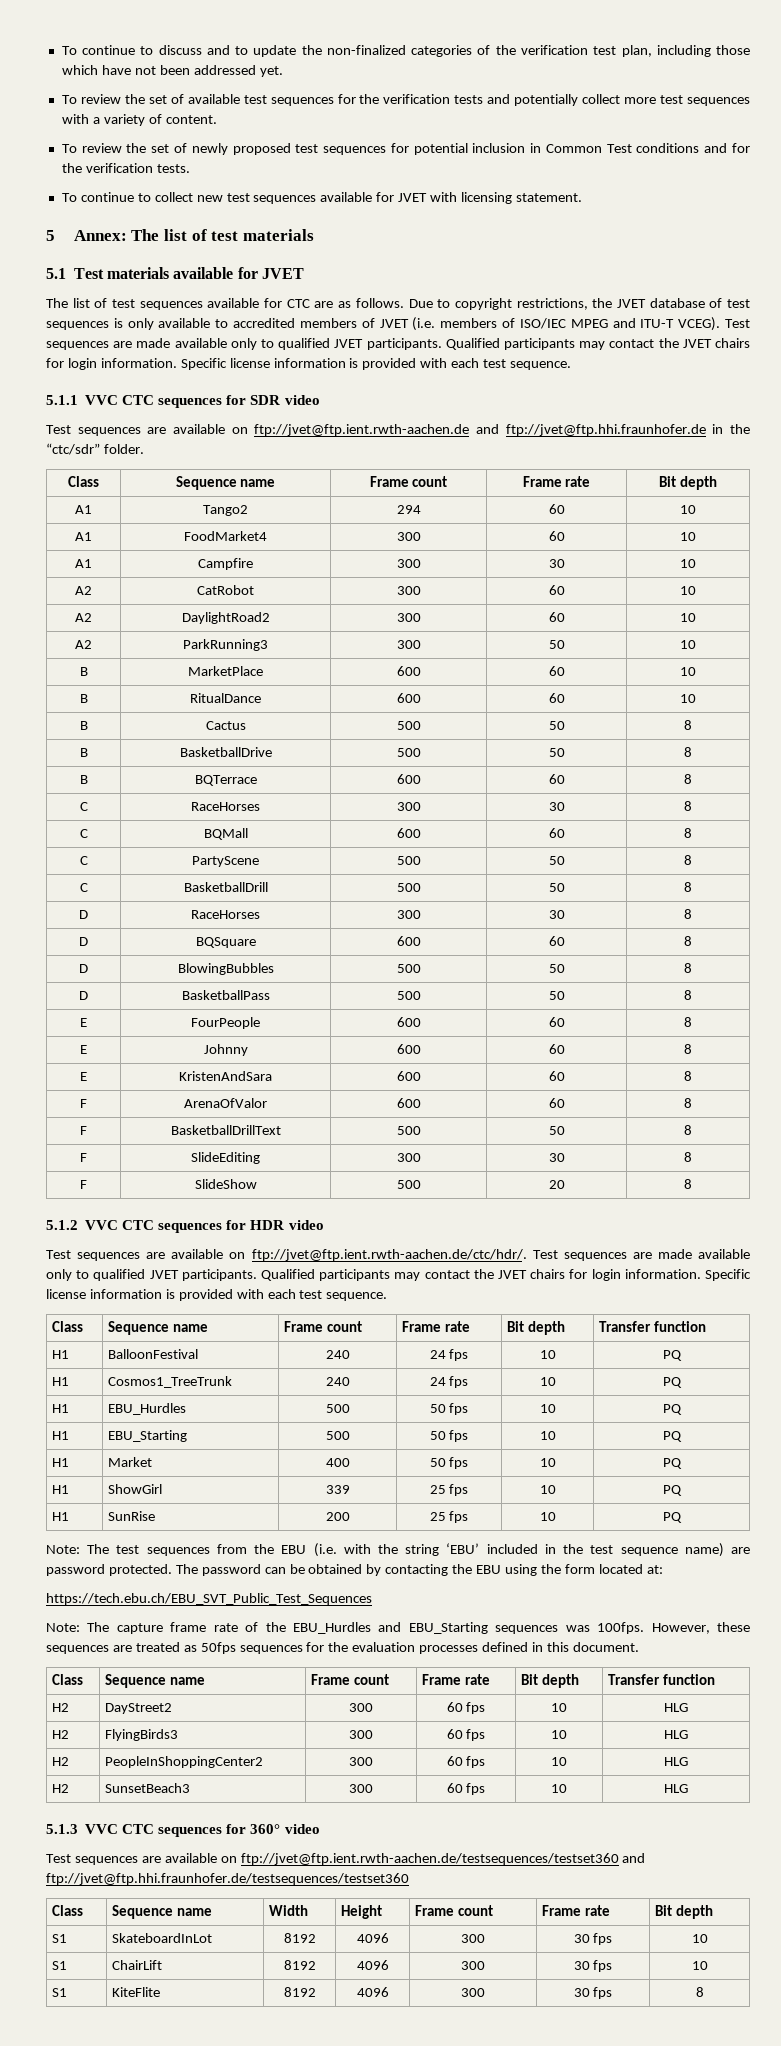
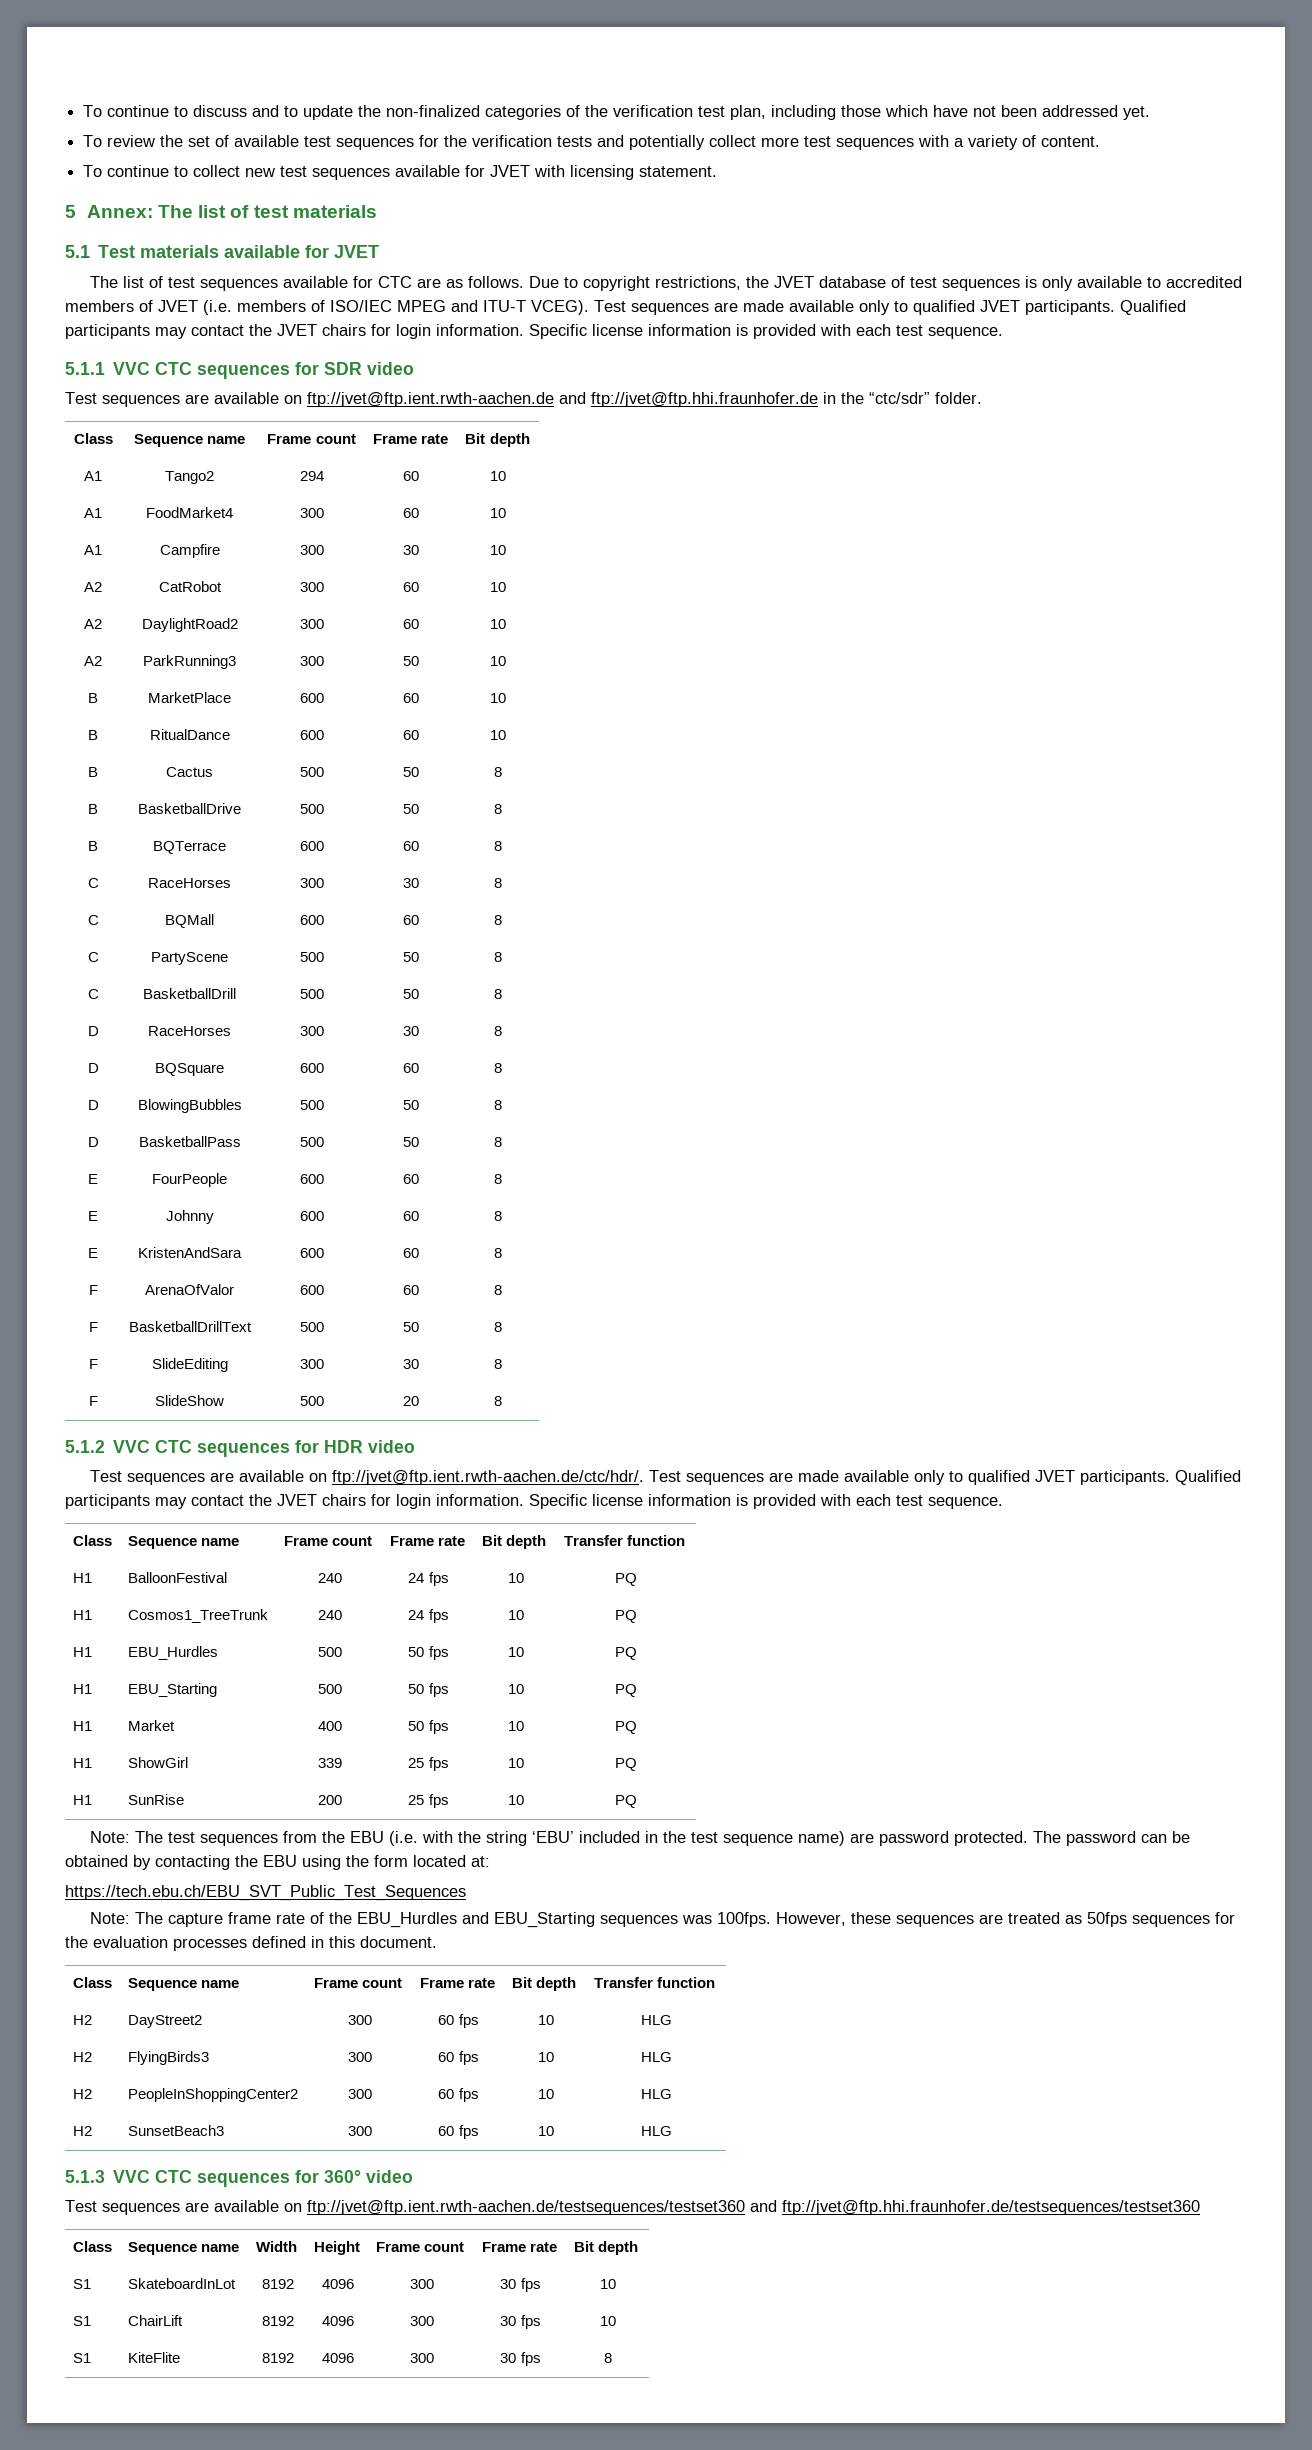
- To review the set of newly proposed test sequences for potential inclusion in Common Test conditions and for the verification tests.

